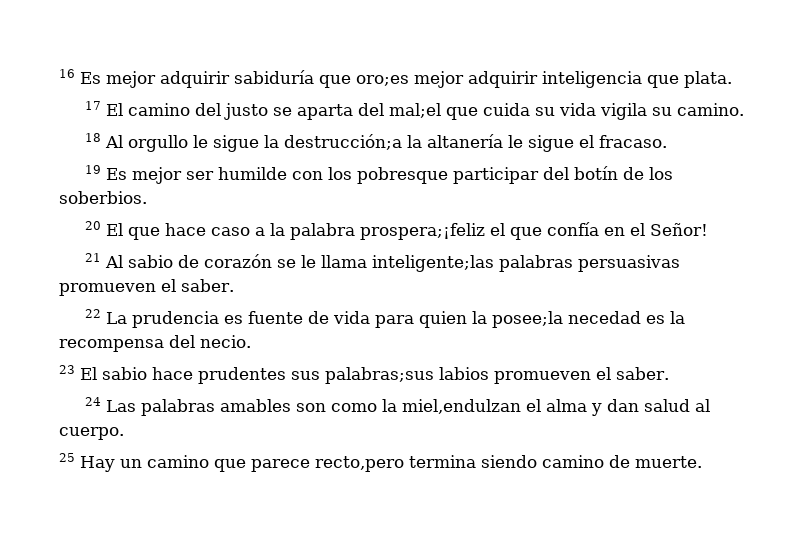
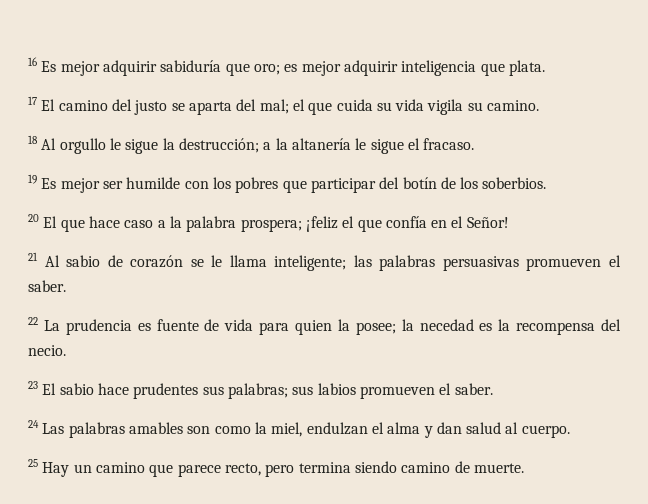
- 16 Es mejor adquirir sabiduría que oro;es mejor adquirir inteligencia que plata.
+ 16 Es mejor adquirir sabiduría que oro; es mejor adquirir inteligencia que plata.
- 17 El camino del justo se aparta del mal;el que cuida su vida vigila su camino.
+ 17 El camino del justo se aparta del mal; el que cuida su vida vigila su camino.
- 18 Al orgullo le sigue la destrucción;a la altanería le sigue el fracaso.
+ 18 Al orgullo le sigue la destrucción; a la altanería le sigue el fracaso.
- 19 Es mejor ser humilde con los pobresque participar del botín de los soberbios.
+ 19 Es mejor ser humilde con los pobres que participar del botín de los soberbios.
- 20 El que hace caso a la palabra prospera;¡feliz el que confía en el Señor!
+ 20 El que hace caso a la palabra prospera; ¡feliz el que confía en el Señor!
- 21 Al sabio de corazón se le llama inteligente;las palabras persuasivas promueven el saber.
+ 21 Al sabio de corazón se le llama inteligente; las palabras persuasivas promueven el saber.
- 22 La prudencia es fuente de vida para quien la posee;la necedad es la recompensa del necio.
+ 22 La prudencia es fuente de vida para quien la posee; la necedad es la recompensa del necio.
- 23 El sabio hace prudentes sus palabras;sus labios promueven el saber.
+ 23 El sabio hace prudentes sus palabras; sus labios promueven el saber.
- 24 Las palabras amables son como la miel,endulzan el alma y dan salud al cuerpo.
+ 24 Las palabras amables son como la miel, endulzan el alma y dan salud al cuerpo.
- 25 Hay un camino que parece recto,pero termina siendo camino de muerte.
+ 25 Hay un camino que parece recto, pero termina siendo camino de muerte.

